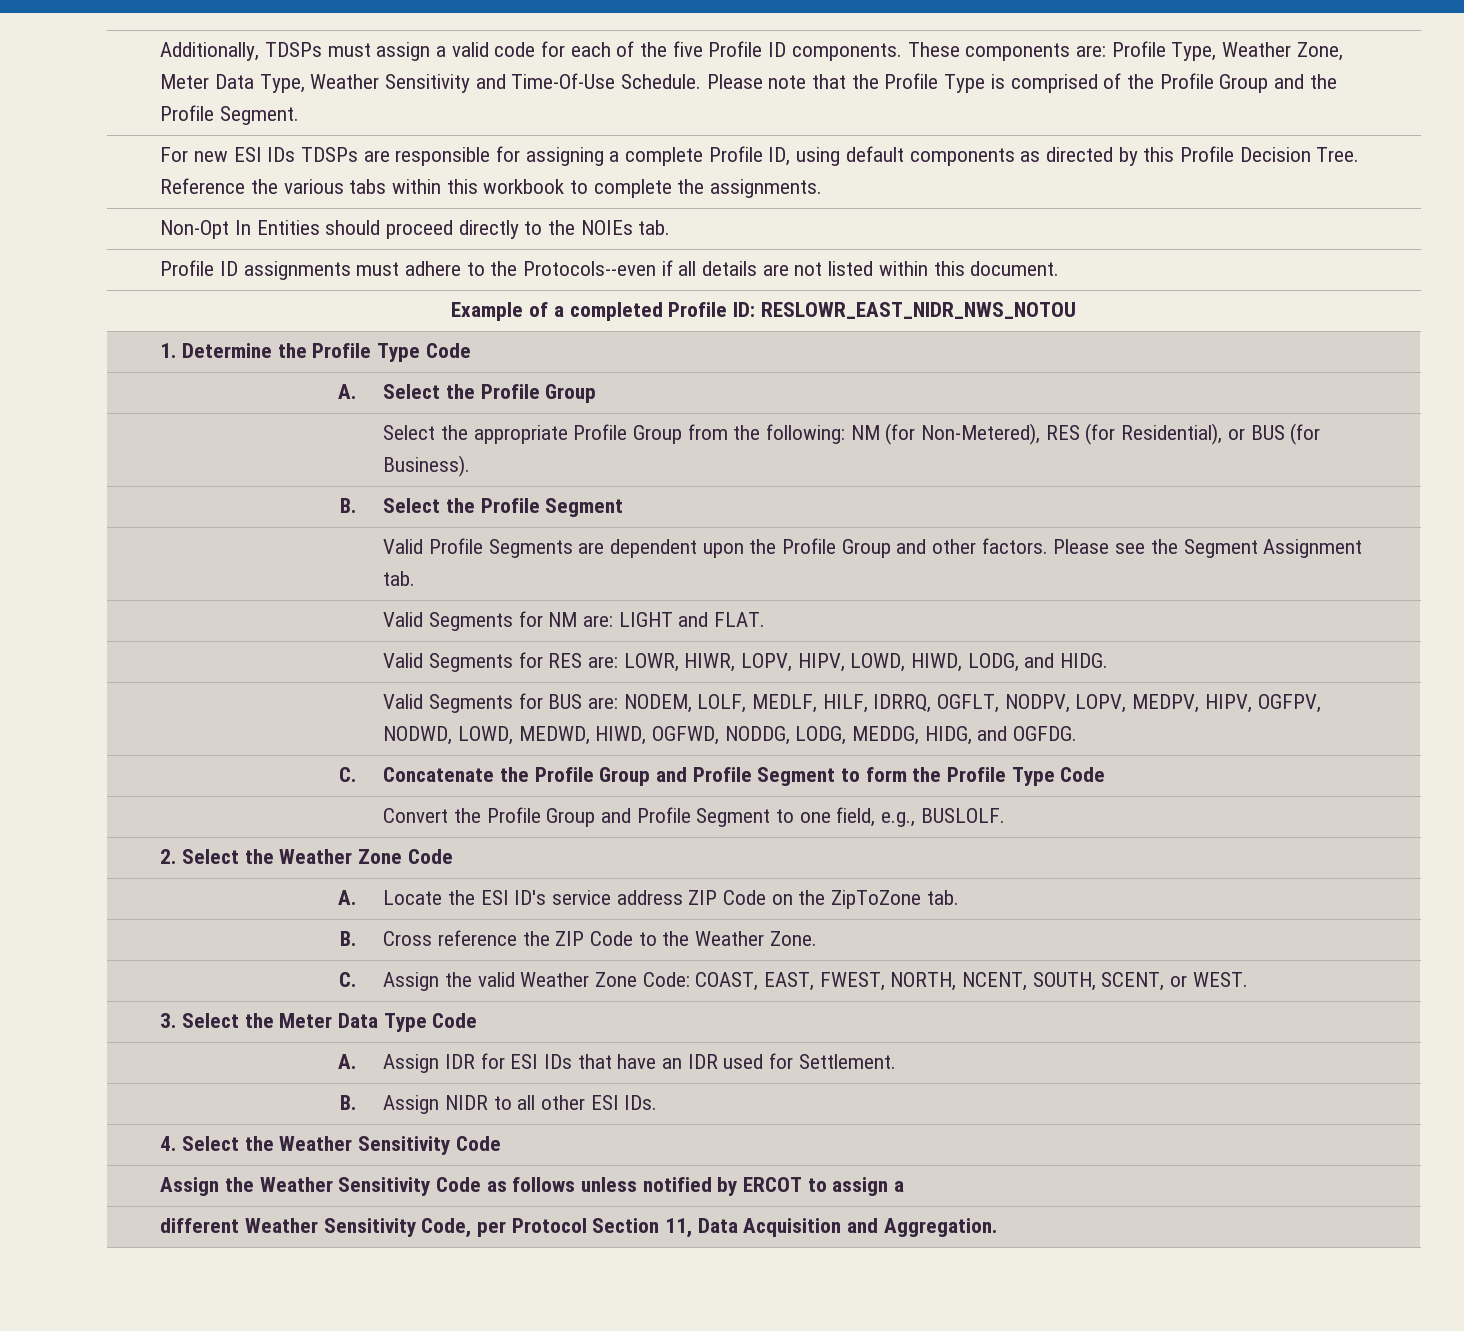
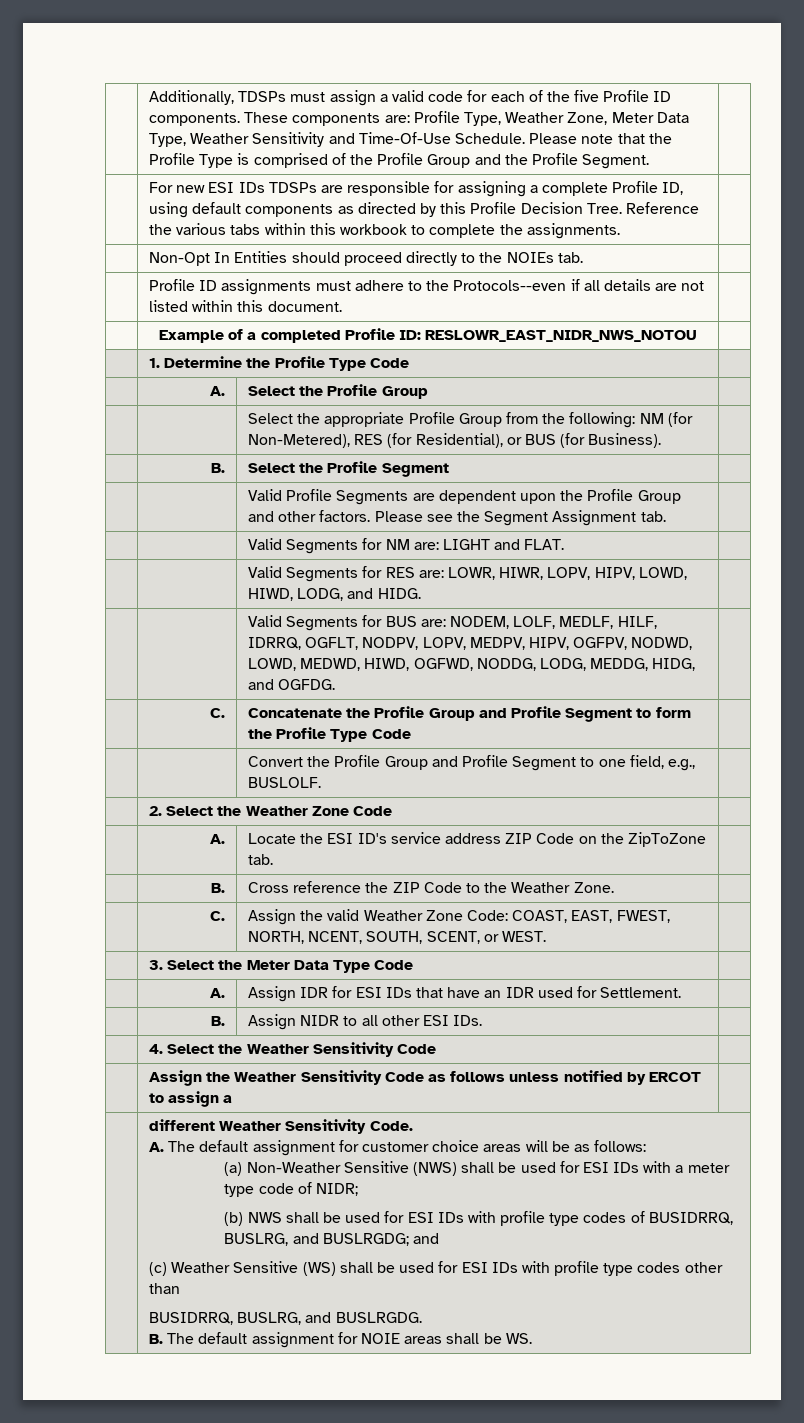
- different Weather Sensitivity Code, per Protocol Section 11, Data Acquisition and Aggregation.
+ different Weather Sensitivity Code.
+ A. The default assignment for customer choice areas will be as follows:
+ (a) Non-Weather Sensitive (NWS) shall be used for ESI IDs with a meter type code of NIDR;
+ (b) NWS shall be used for ESI IDs with profile type codes of BUSIDRRQ, BUSLRG, and BUSLRGDG; and
+ (c) Weather Sensitive (WS) shall be used for ESI IDs with profile type codes other than
+ BUSIDRRQ, BUSLRG, and BUSLRGDG.
+ B. The default assignment for NOIE areas shall be WS.

